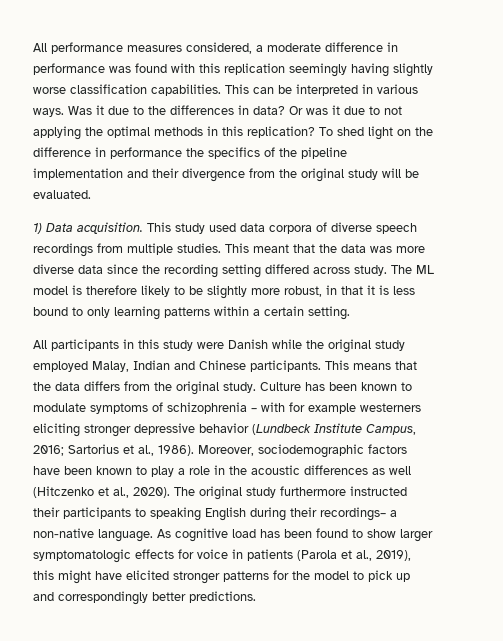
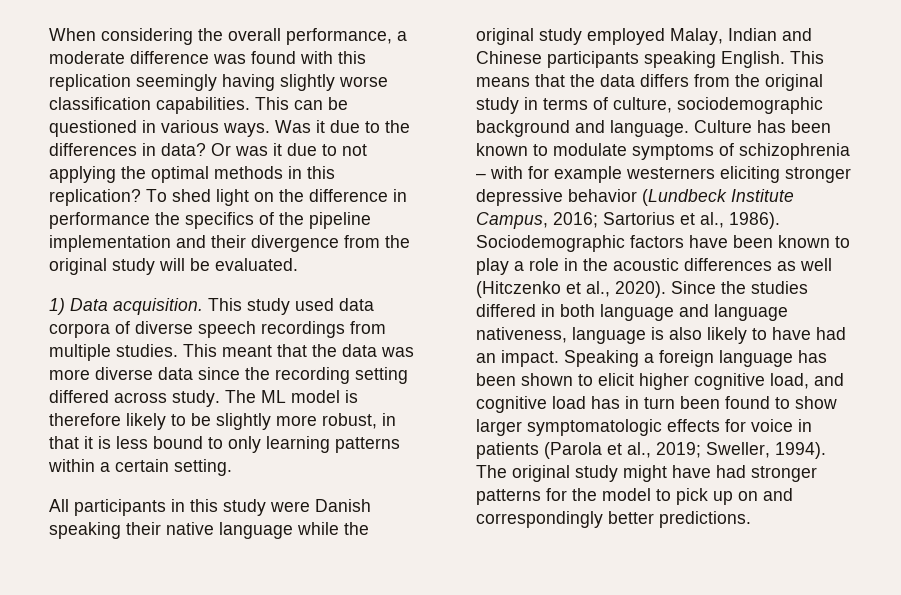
- All performance measures considered, a moderate difference in performance was found with this replication seemingly having slightly worse classification capabilities.
+ When considering the overall performance, a moderate difference was found with this replication seemingly having slightly worse classification capabilities.
- This can be interpreted in various ways.
+ This can be questioned in various ways.
- All participants in this study were Danish while the original study employed Malay, Indian and Chinese participants.
+ All participants in this study were Danish speaking their native language while the original study employed Malay, Indian and Chinese participants speaking English.
- This means that the data differs from the original study.
+ This means that the data differs from the original study in terms of culture, sociodemographic background and language.
- Moreover, sociodemographic factors have been known to play a role in the acoustic differences as well (Hitczenko et al., 2020).
+ Sociodemographic factors have been known to play a role in the acoustic differences as well (Hitczenko et al., 2020).
- The original study furthermore instructed their participants to speaking English during their recordings– a non-native language. As cognitive load has been found to show larger symptomatologic effects for voice in patients (Parola et al., 2019), this might have elicited stronger patterns for the model to pick up and correspondingly better predictions.
+ Since the studies differed in both language and language nativeness, language is also likely to have had an impact. Speaking a foreign language has been shown to elicit higher cognitive load, and cognitive load has in turn been found to show larger symptomatologic effects for voice in patients (Parola et al., 2019; Sweller, 1994). The original study might have had stronger patterns for the model to pick up on and correspondingly better predictions.

